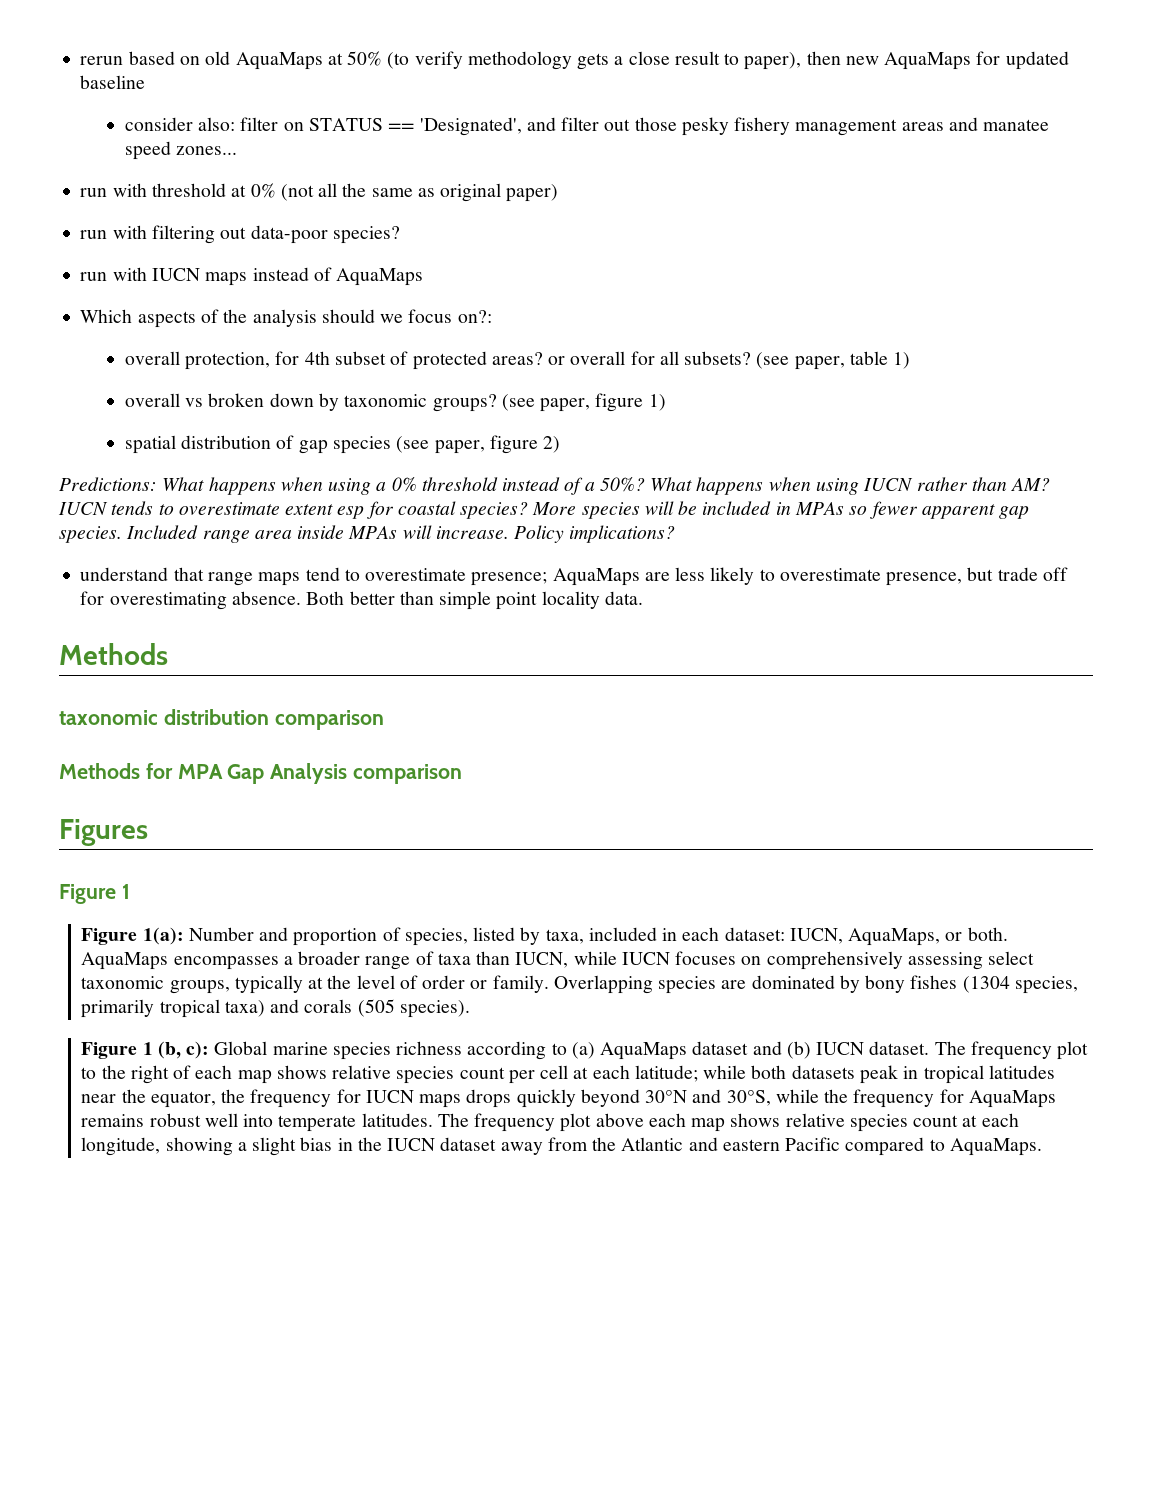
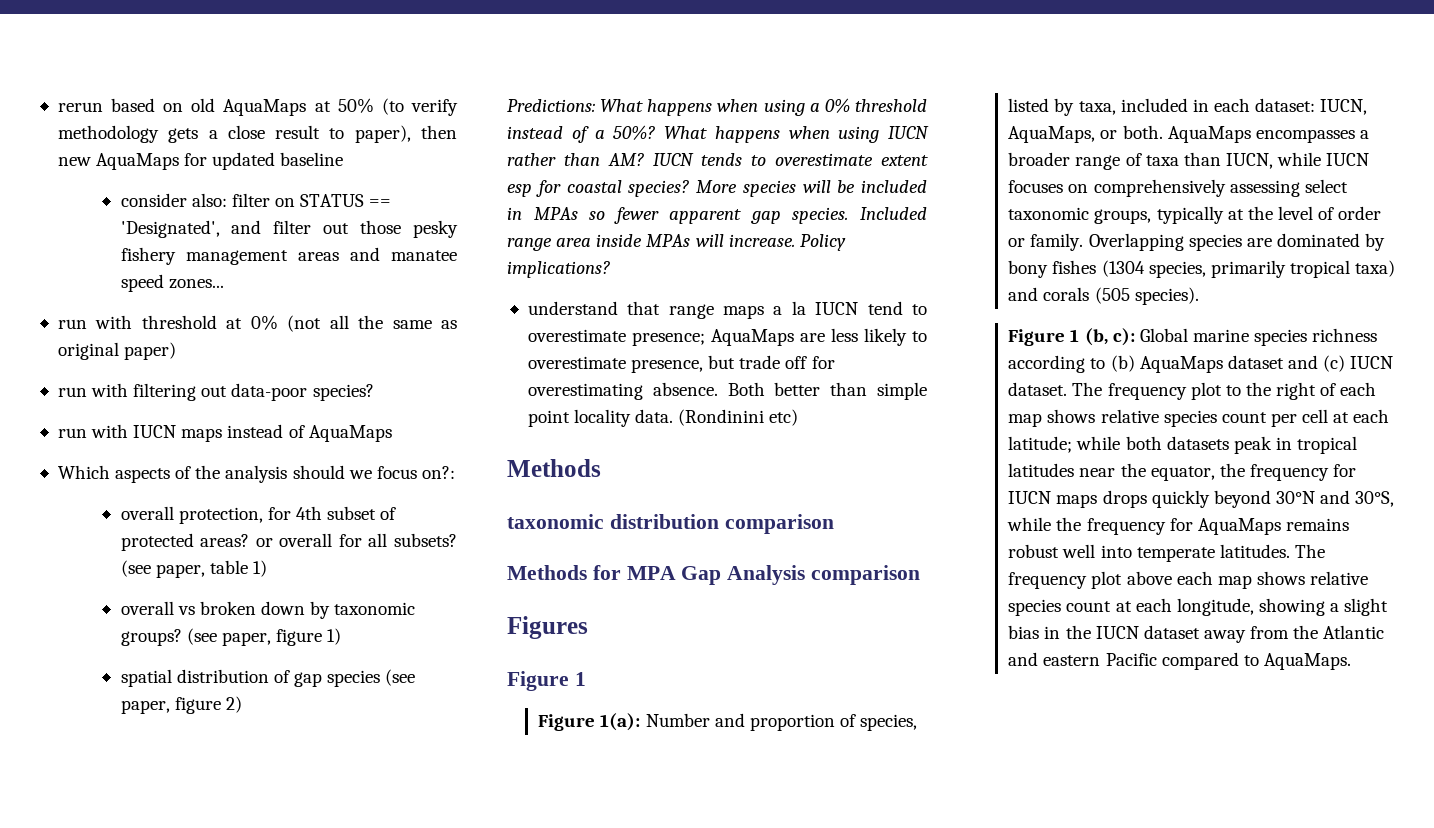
- understand that range maps tend to overestimate presence; AquaMaps are less likely to overestimate presence, but trade off for overestimating absence.
+ understand that range maps a la IUCN tend to overestimate presence; AquaMaps are less likely to overestimate presence, but trade off for overestimating absence.
+ (Rondinini etc)
- Figure 1 (b, c): Global marine species richness according to (a) AquaMaps dataset and (b) IUCN dataset.
+ Figure 1 (b, c): Global marine species richness according to (b) AquaMaps dataset and (c) IUCN dataset.

